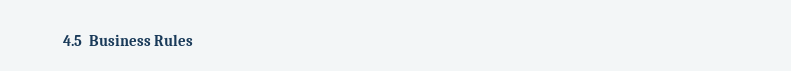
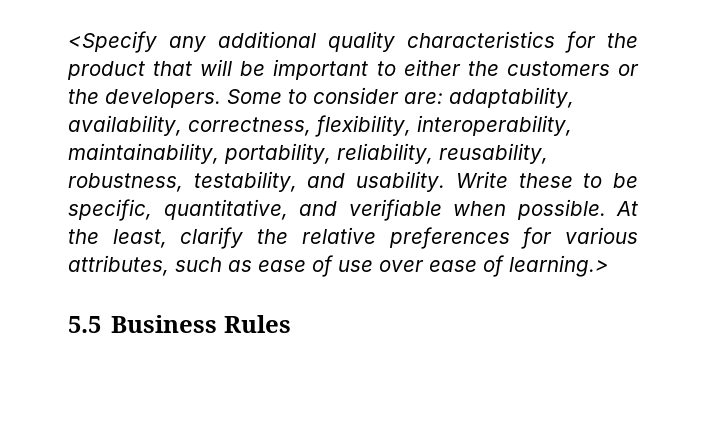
- 4.5 Business Rules
+ <Specify any additional quality characteristics for the product that will be important to either the customers or the developers. Some to consider are: adaptability, availability, correctness, flexibility, interoperability, maintainability, portability, reliability, reusability, robustness, testability, and usability. Write these to be specific, quantitative, and verifiable when possible. At the least, clarify the relative preferences for various attributes, such as ease of use over ease of learning.>
+ 5.5 Business Rules

